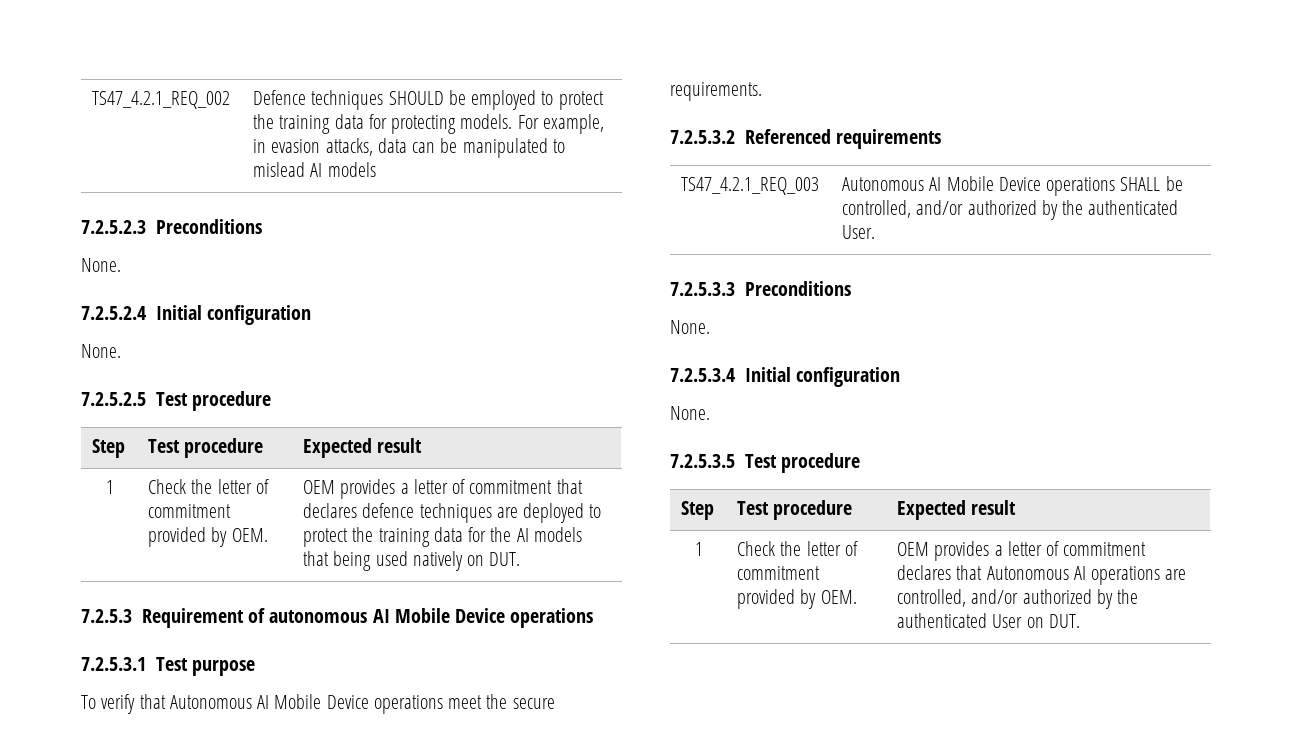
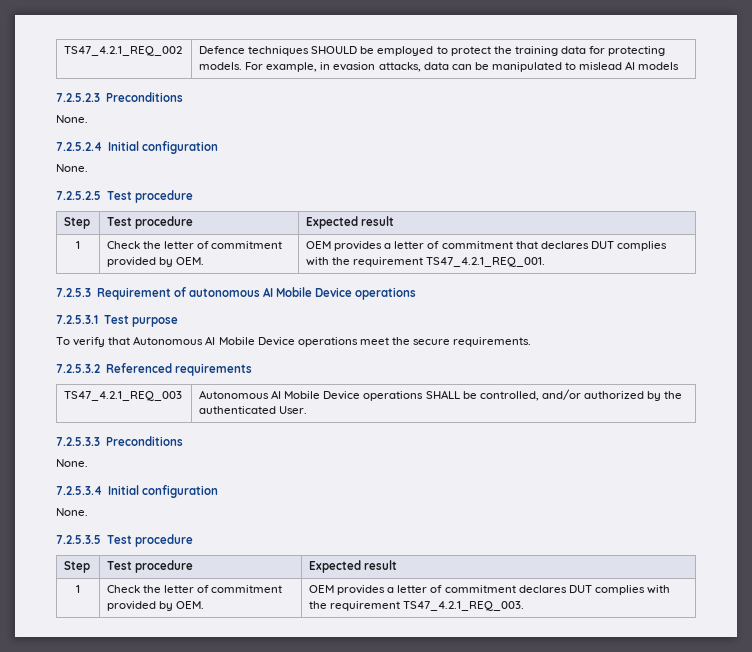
- 1 | Check the letter of commitment provided by OEM. | OEM provides a letter of commitment that declares defence techniques are deployed to protect the training data for the AI models that being used natively on DUT.
+ 1 | Check the letter of commitment provided by OEM. | OEM provides a letter of commitment that declares DUT complies with the requirement TS47_4.2.1_REQ_001.
- 1 | Check the letter of commitment provided by OEM. | OEM provides a letter of commitment declares that Autonomous AI operations are controlled, and/or authorized by the authenticated User on DUT.
+ 1 | Check the letter of commitment provided by OEM. | OEM provides a letter of commitment declares DUT complies with the requirement TS47_4.2.1_REQ_003.

